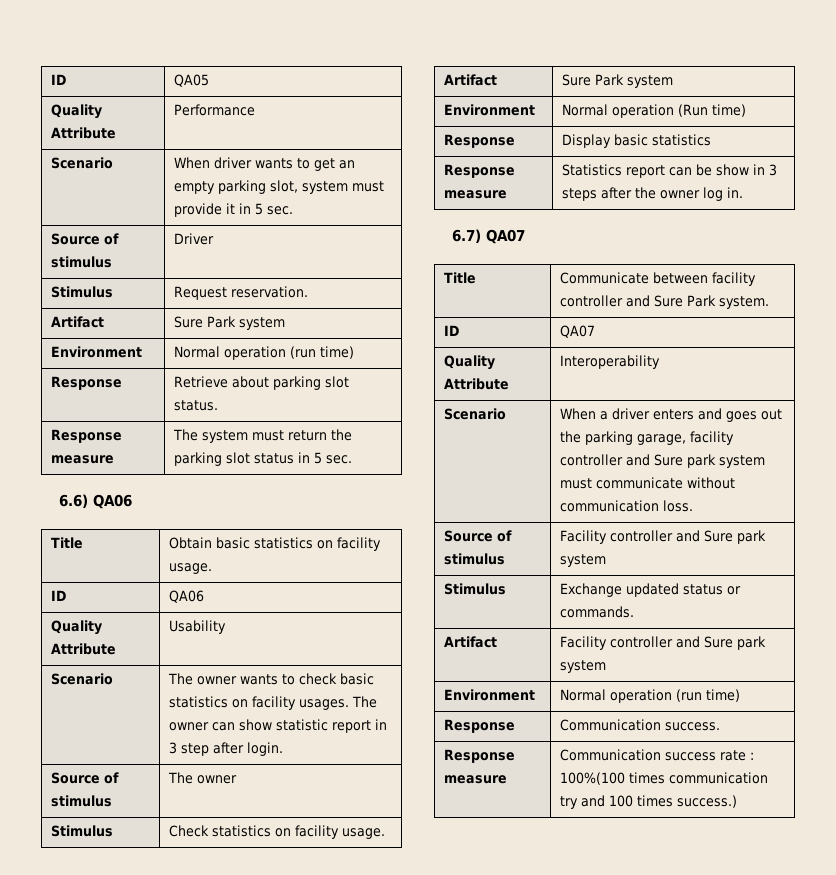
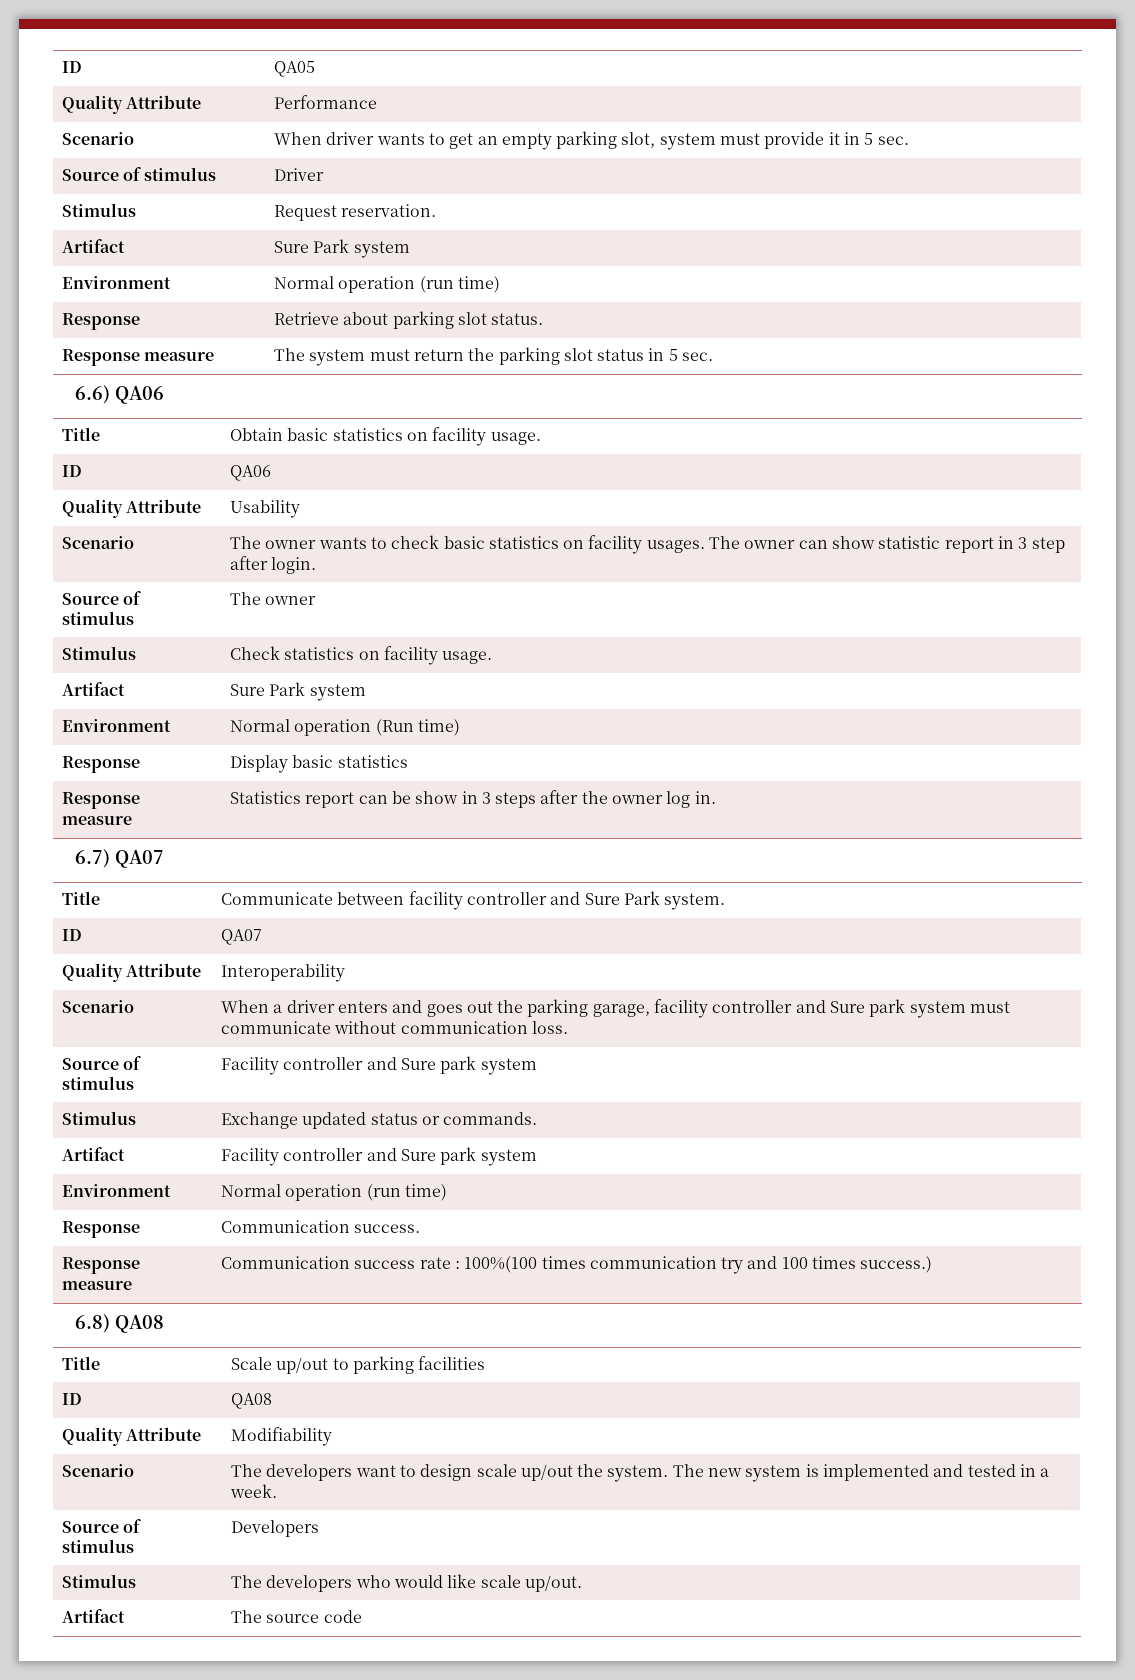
+ 6.8) QA08
+ Title | Scale up/out to parking facilities
+ ID | QA08
+ Quality Attribute | Modifiability
+ Scenario | The developers want to design scale up/out the system. The new system is implemented and tested in a week.
+ Source of stimulus | Developers
+ Stimulus | The developers who would like scale up/out.
+ Artifact | The source code

